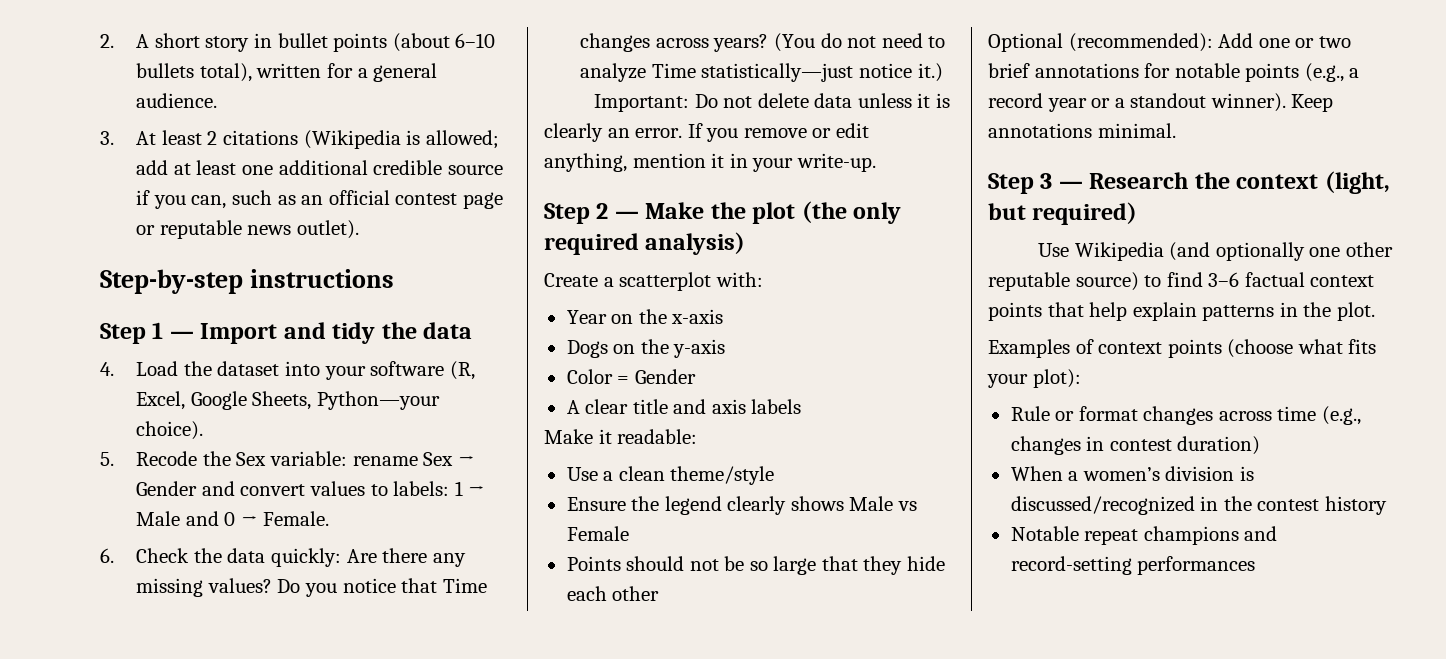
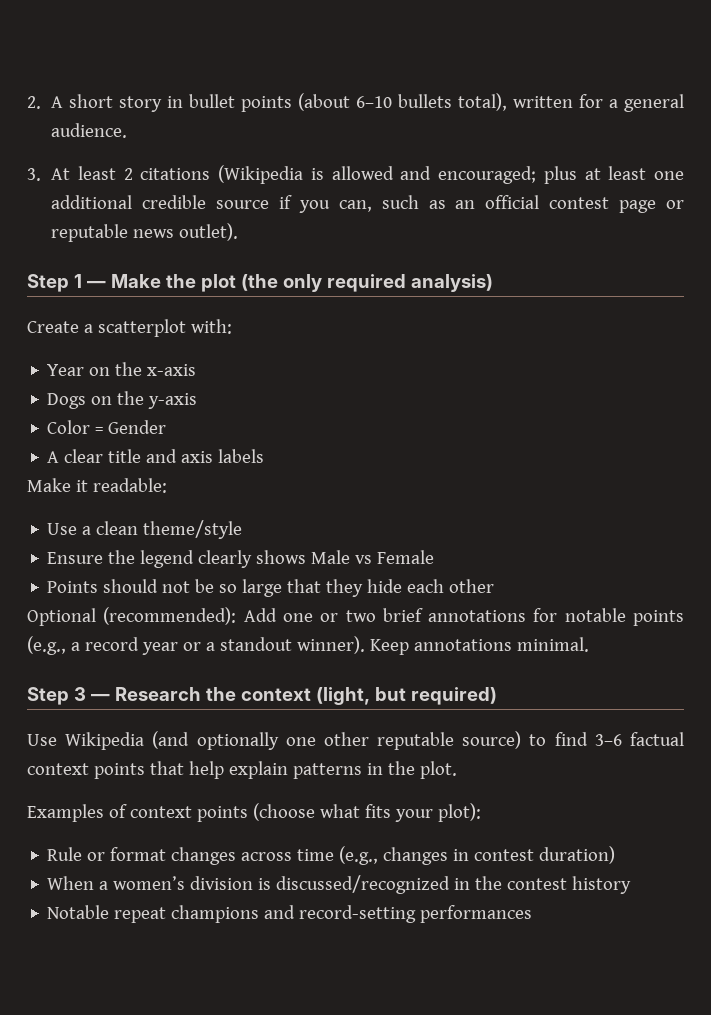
- 3. At least 2 citations (Wikipedia is allowed; add at least one additional credible source if you can, such as an official contest page or reputable news outlet).
+ 3. At least 2 citations (Wikipedia is allowed and encouraged; plus at least one additional credible source if you can, such as an official contest page or reputable news outlet).
- Step-by-step instructions
- Step 1 — Import and tidy the data
- 4. Load the dataset into your software (R, Excel, Google Sheets, Python—your choice).
- 5. Recode the Sex variable: rename Sex → Gender and convert values to labels: 1 → Male and 0 → Female.
- 6. Check the data quickly: Are there any missing values? Do you notice that Time changes across years? (You do not need to analyze Time statistically—just notice it.)
- Important: Do not delete data unless it is clearly an error. If you remove or edit anything, mention it in your write-up.
- Step 2 — Make the plot (the only required analysis)
+ Step 1 — Make the plot (the only required analysis)

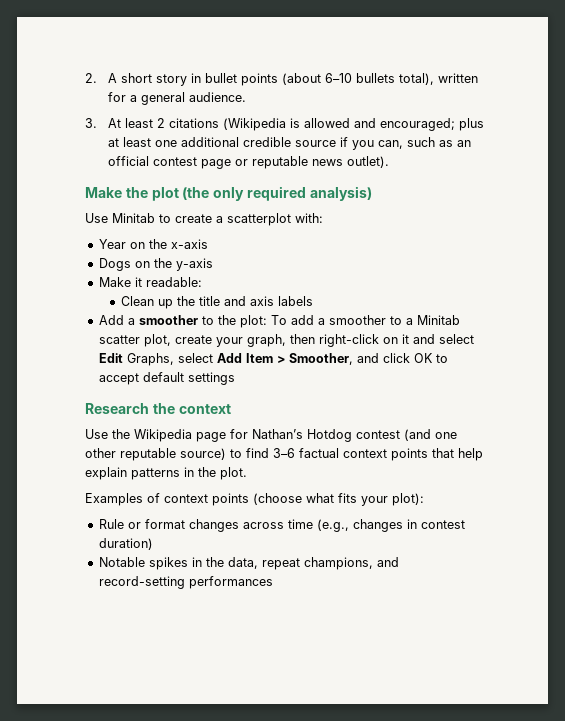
- Step 1 — Make the plot (the only required analysis)
+ Make the plot (the only required analysis)
- Create a scatterplot with:
+ Use Minitab to create a scatterplot with:
- Color = Gender
- A clear title and axis labels
  Make it readable:
- Use a clean theme/style
- Ensure the legend clearly shows Male vs Female
- Points should not be so large that they hide each other
- Optional (recommended): Add one or two brief annotations for notable points (e.g., a record year or a standout winner). Keep annotations minimal.
- Step 3 — Research the context (light, but required)
- Use Wikipedia (and optionally one other reputable source) to find 3–6 factual context points that help explain patterns in the plot.
+ Clean up the title and axis labels
+ Add a smoother to the plot: To add a smoother to a Minitab scatter plot, create your graph, then right-click on it and select Edit Graphs, select Add Item > Smoother, and click OK to accept default settings
+ Research the context
+ Use the Wikipedia page for Nathan’s Hotdog contest (and one other reputable source) to find 3–6 factual context points that help explain patterns in the plot.
- When a women’s division is discussed/recognized in the contest history
- Notable repeat champions and record-setting performances
+ Notable spikes in the data, repeat champions, and record-setting performances

